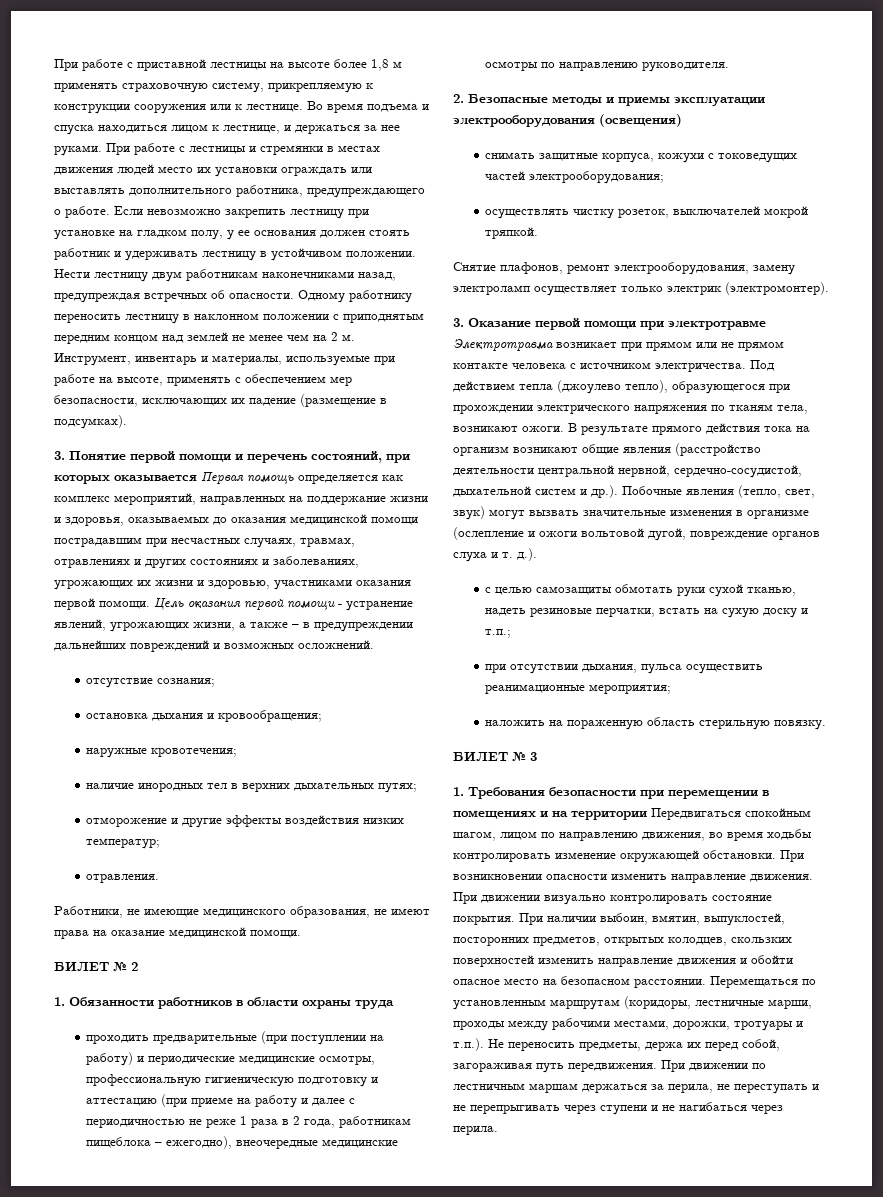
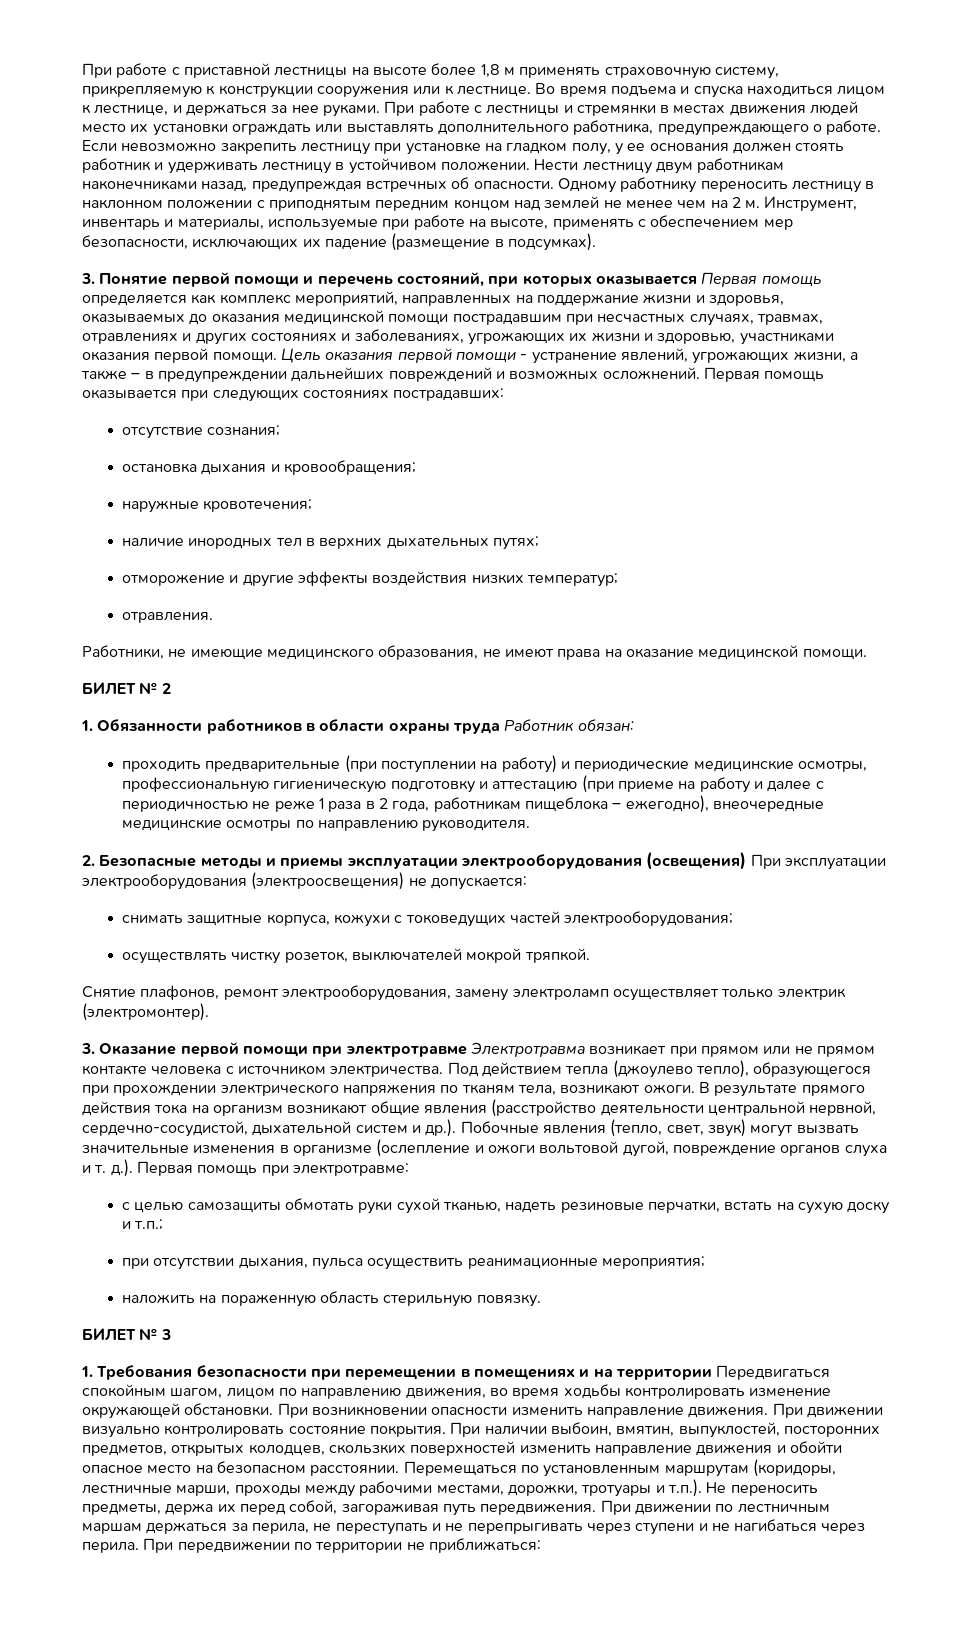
+ Первая помощь оказывается при следующих состояниях пострадавших:
- 1. Обязанности работников в области охраны труда
+ 1. Обязанности работников в области охраны труда Работник обязан:
- 2. Безопасные методы и приемы эксплуатации электрооборудования (освещения)
+ 2. Безопасные методы и приемы эксплуатации электрооборудования (освещения) При эксплуатации электрооборудования (электроосвещения) не допускается:
- В результате прямого действия тока на организм возникают общие явления (расстройство деятельности центральной нервной, сердечно-сосудистой, дыхательной систем и др.). Побочные явления (тепло, свет, звук) могут вызвать значительные изменения в организме (ослепление и ожоги вольтовой дугой, повреждение органов слуха и т. д.).
+ В результате прямого действия тока на организм возникают общие явления (расстройство деятельности центральной нервной, сердечно-сосудистой, дыхательной систем и др.). Побочные явления (тепло, свет, звук) могут вызвать значительные изменения в организме (ослепление и ожоги вольтовой дугой, повреждение органов слуха и т. д.). Первая помощь при электротравме:
+ При передвижении по территории не приближаться:

